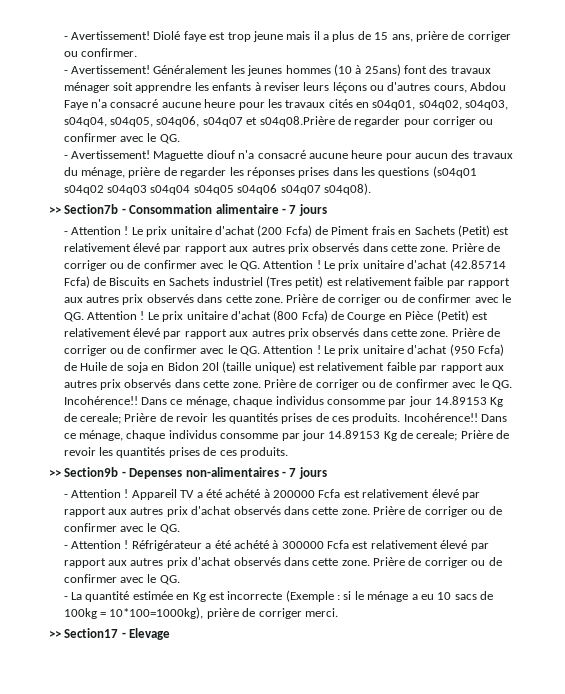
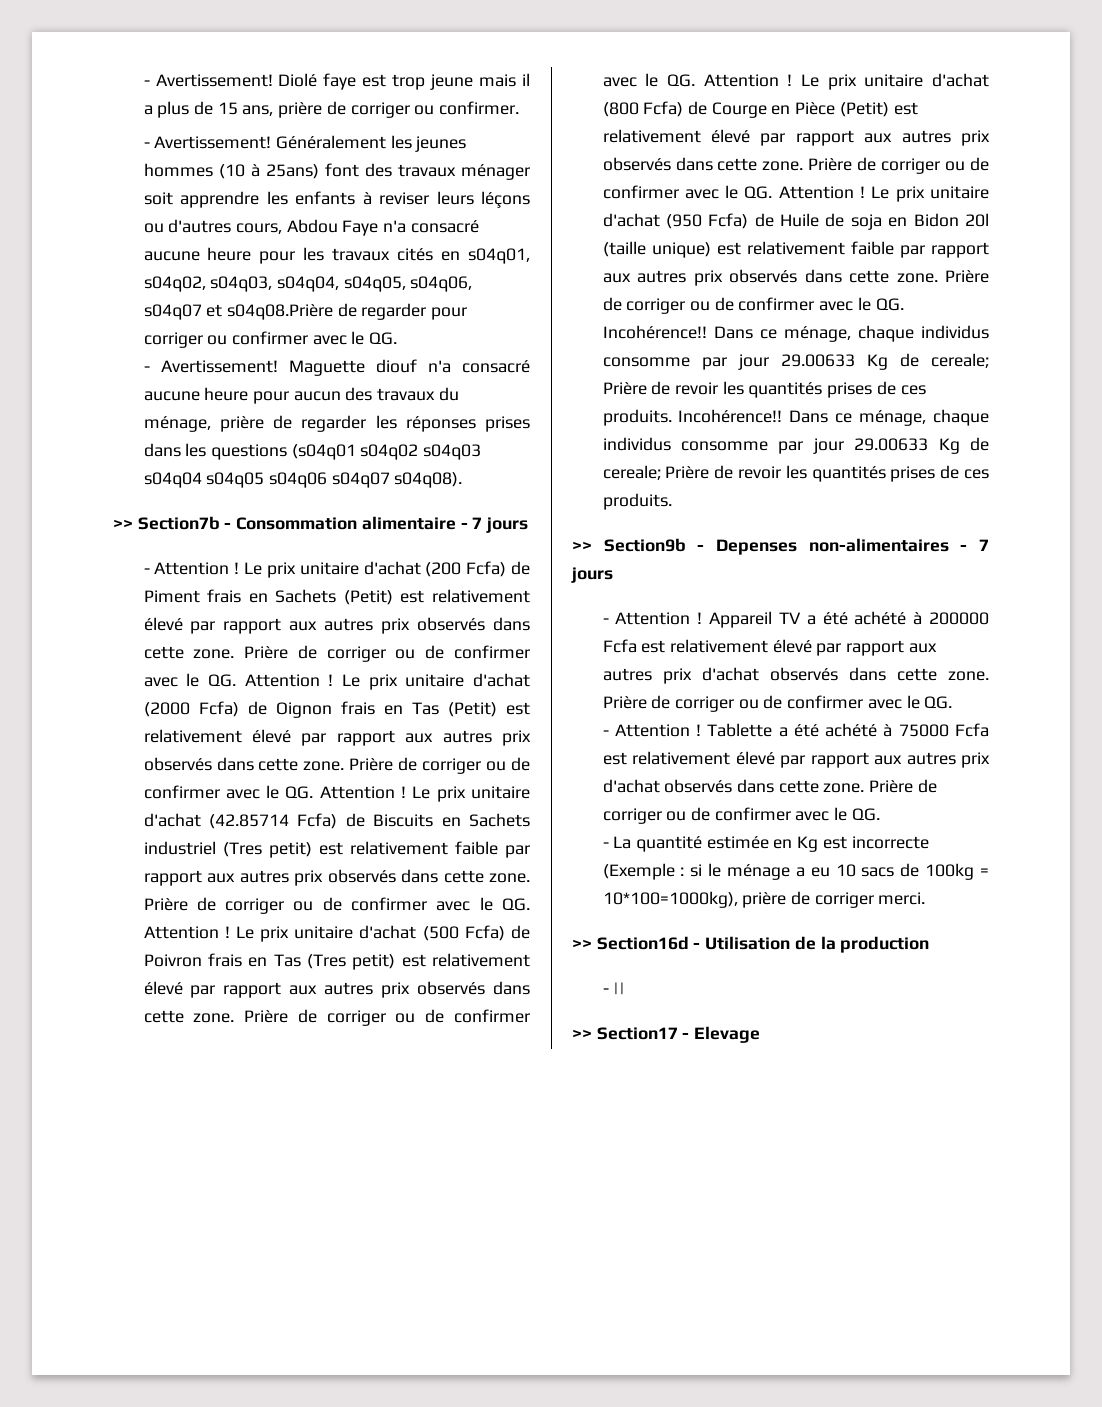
- Le prix unitaire d'achat (42.85714 Fcfa) de Biscuits en Sachets industriel (Tres petit) est relativement faible par rapport aux autres prix observés dans cette zone.
+ Le prix unitaire d'achat (2000 Fcfa) de Oignon frais en Tas (Petit) est relativement élevé par rapport aux autres prix observés dans cette zone. Prière de corriger ou de confirmer avec le QG. Attention ! Le prix unitaire d'achat (42.85714 Fcfa) de Biscuits en Sachets industriel (Tres petit) est relativement faible par rapport aux autres prix observés dans cette zone.
- Le prix unitaire d'achat (800 Fcfa) de Courge en Pièce (Petit) est relativement élevé par rapport aux autres prix observés dans cette zone.
+ Le prix unitaire d'achat (500 Fcfa) de Poivron frais en Tas (Tres petit) est relativement élevé par rapport aux autres prix observés dans cette zone. Prière de corriger ou de confirmer avec le QG. Attention ! Le prix unitaire d'achat (800 Fcfa) de Courge en Pièce (Petit) est relativement élevé par rapport aux autres prix observés dans cette zone.
- Prière de corriger ou de confirmer avec le QG. Incohérence!! Dans ce ménage, chaque individus consomme par jour 14.89153 Kg de cereale; Prière de revoir les quantités prises de ces produits. Incohérence!! Dans ce ménage, chaque individus consomme par jour 14.89153 Kg de cereale; Prière de revoir les quantités prises de ces produits.
+ Prière de corriger ou de confirmer avec le QG. Incohérence!! Dans ce ménage, chaque individus consomme par jour 29.00633 Kg de cereale; Prière de revoir les quantités prises de ces produits. Incohérence!! Dans ce ménage, chaque individus consomme par jour 29.00633 Kg de cereale; Prière de revoir les quantités prises de ces produits.
- Réfrigérateur a été achété à 300000 Fcfa est relativement élevé par rapport aux autres prix d'achat observés dans cette zone.
+ Tablette a été achété à 75000 Fcfa est relativement élevé par rapport aux autres prix d'achat observés dans cette zone.
+ >> Section16d - Utilisation de la production
+ - ||

